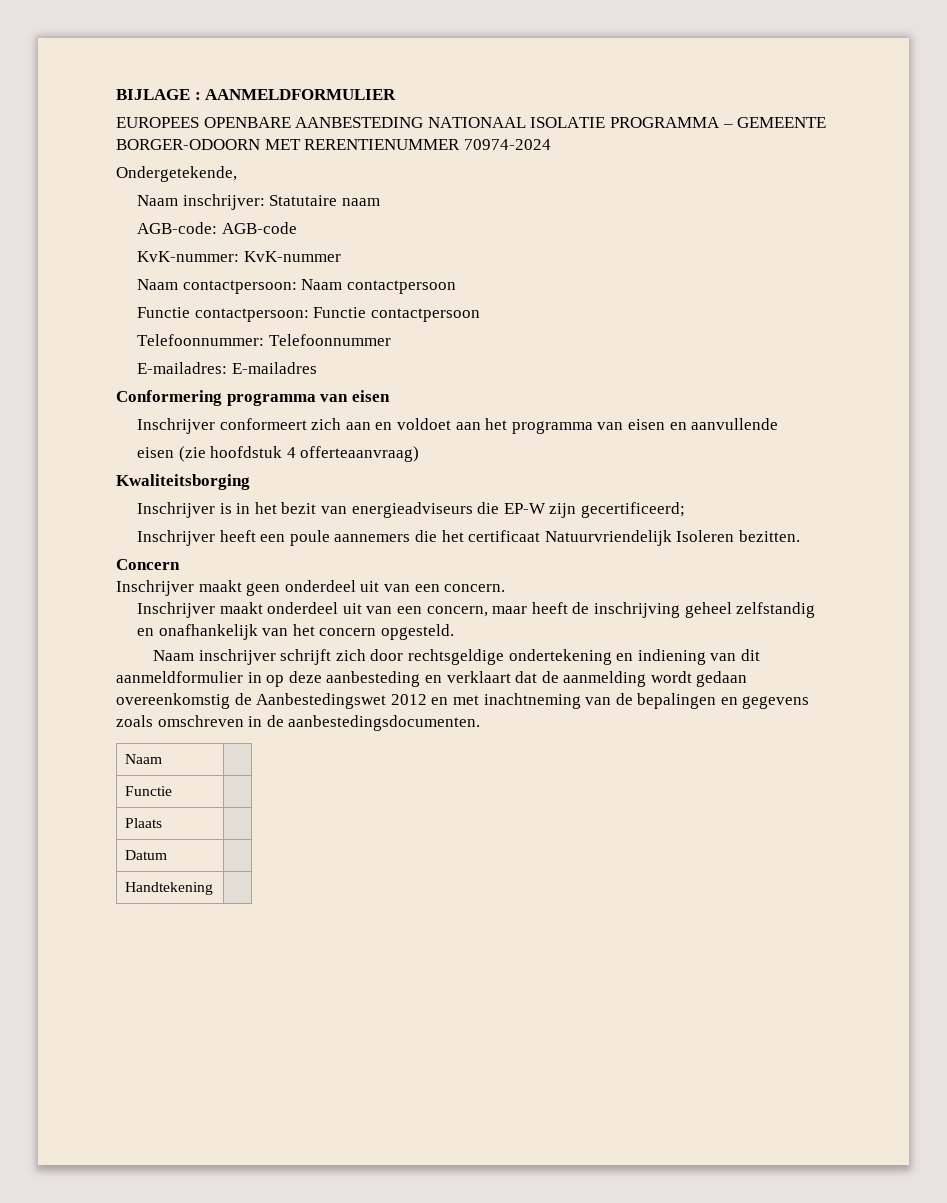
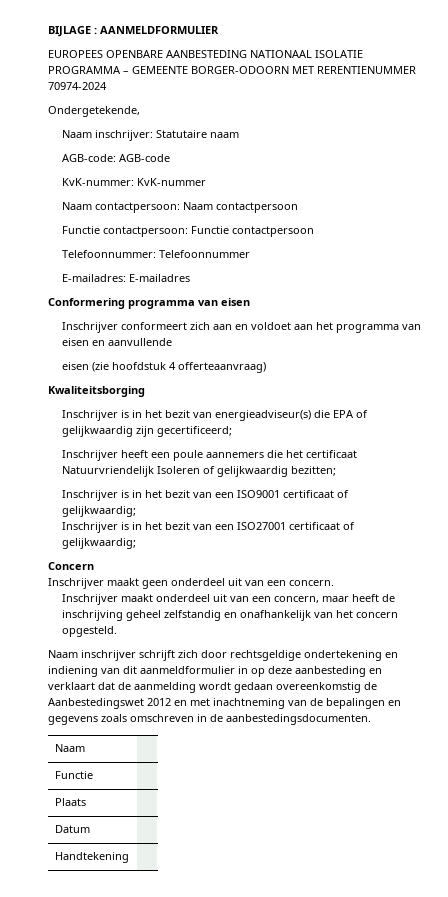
- Inschrijver is in het bezit van energieadviseurs die EP-W zijn gecertificeerd;
+ Inschrijver is in het bezit van energieadviseur(s) die EPA of gelijkwaardig zijn gecertificeerd;
- Inschrijver heeft een poule aannemers die het certificaat Natuurvriendelijk Isoleren bezitten.
+ Inschrijver heeft een poule aannemers die het certificaat Natuurvriendelijk Isoleren of gelijkwaardig bezitten;
+ Inschrijver is in het bezit van een ISO9001 certificaat of gelijkwaardig;
+ Inschrijver is in het bezit van een ISO27001 certificaat of gelijkwaardig;

